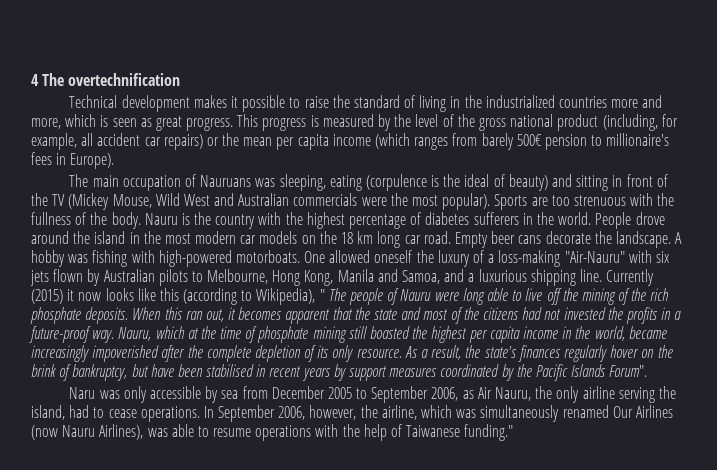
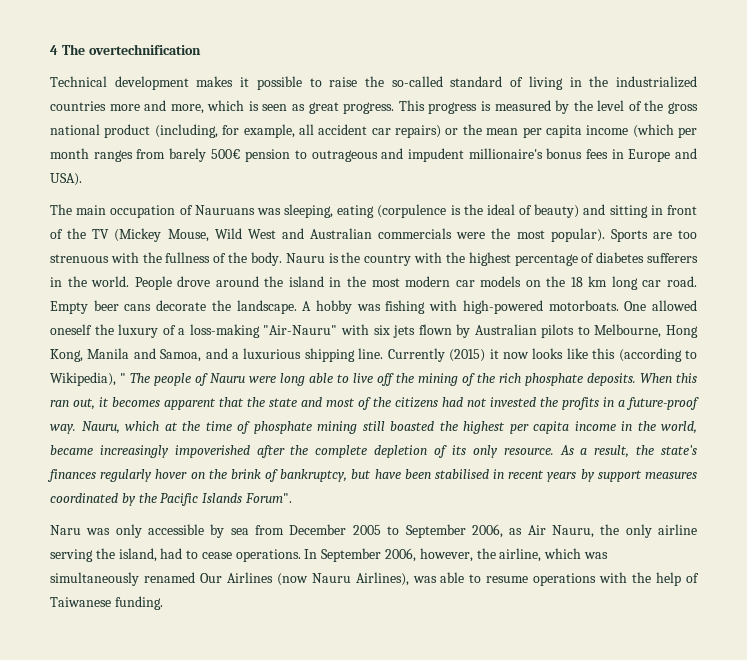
- Technical development makes it possible to raise the standard of living in the industrialized countries more and more, which is seen as great progress.
+ Technical development makes it possible to raise the so-called standard of living in the industrialized countries more and more, which is seen as great progress.
- This progress is measured by the level of the gross national product (including, for example, all accident car repairs) or the mean per capita income (which ranges from barely 500€ pension to millionaire's fees in Europe).
+ This progress is measured by the level of the gross national product (including, for example, all accident car repairs) or the mean per capita income (which per month ranges from barely 500€ pension to outrageous and impudent millionaire's bonus fees in Europe and USA).
- In September 2006, however, the airline, which was simultaneously renamed Our Airlines (now Nauru Airlines), was able to resume operations with the help of Taiwanese funding."
+ In September 2006, however, the airline, which was simultaneously renamed Our Airlines (now Nauru Airlines), was able to resume operations with the help of Taiwanese funding.

